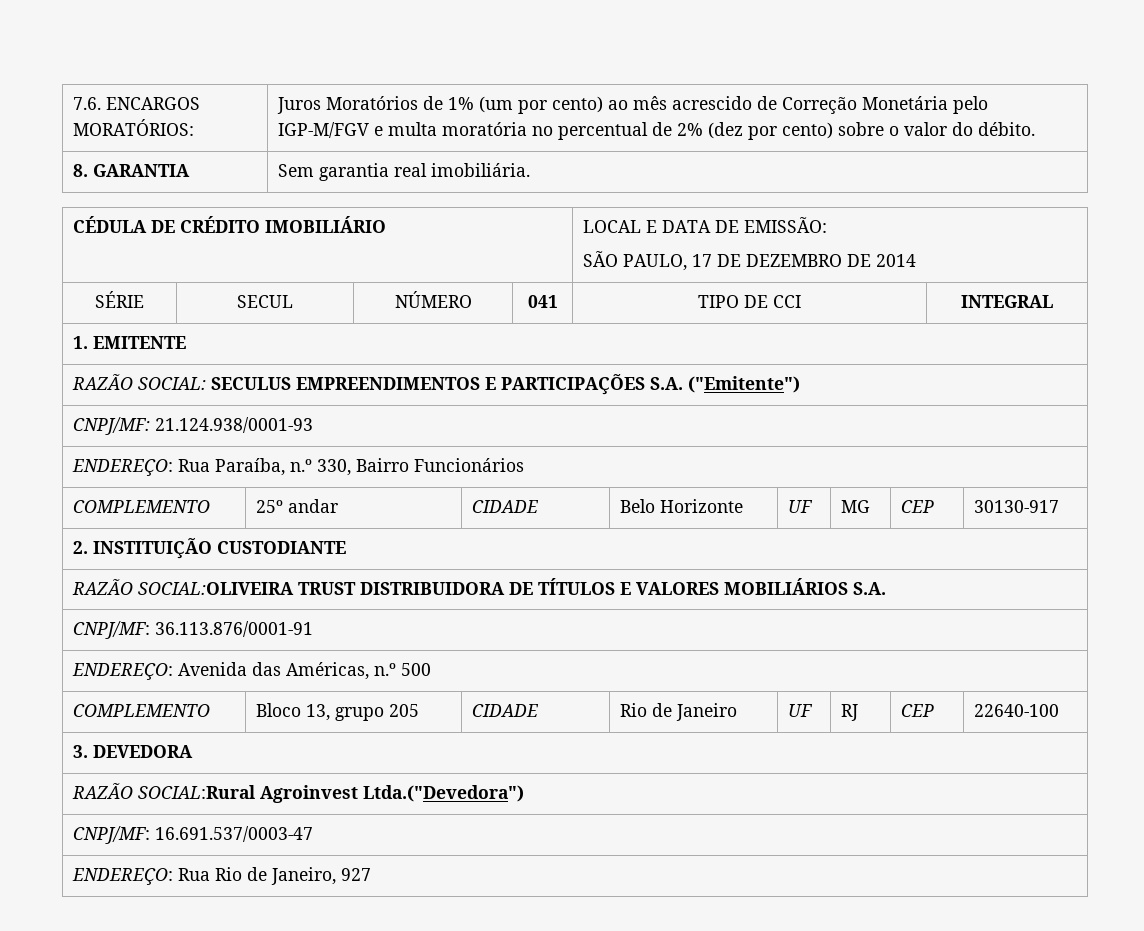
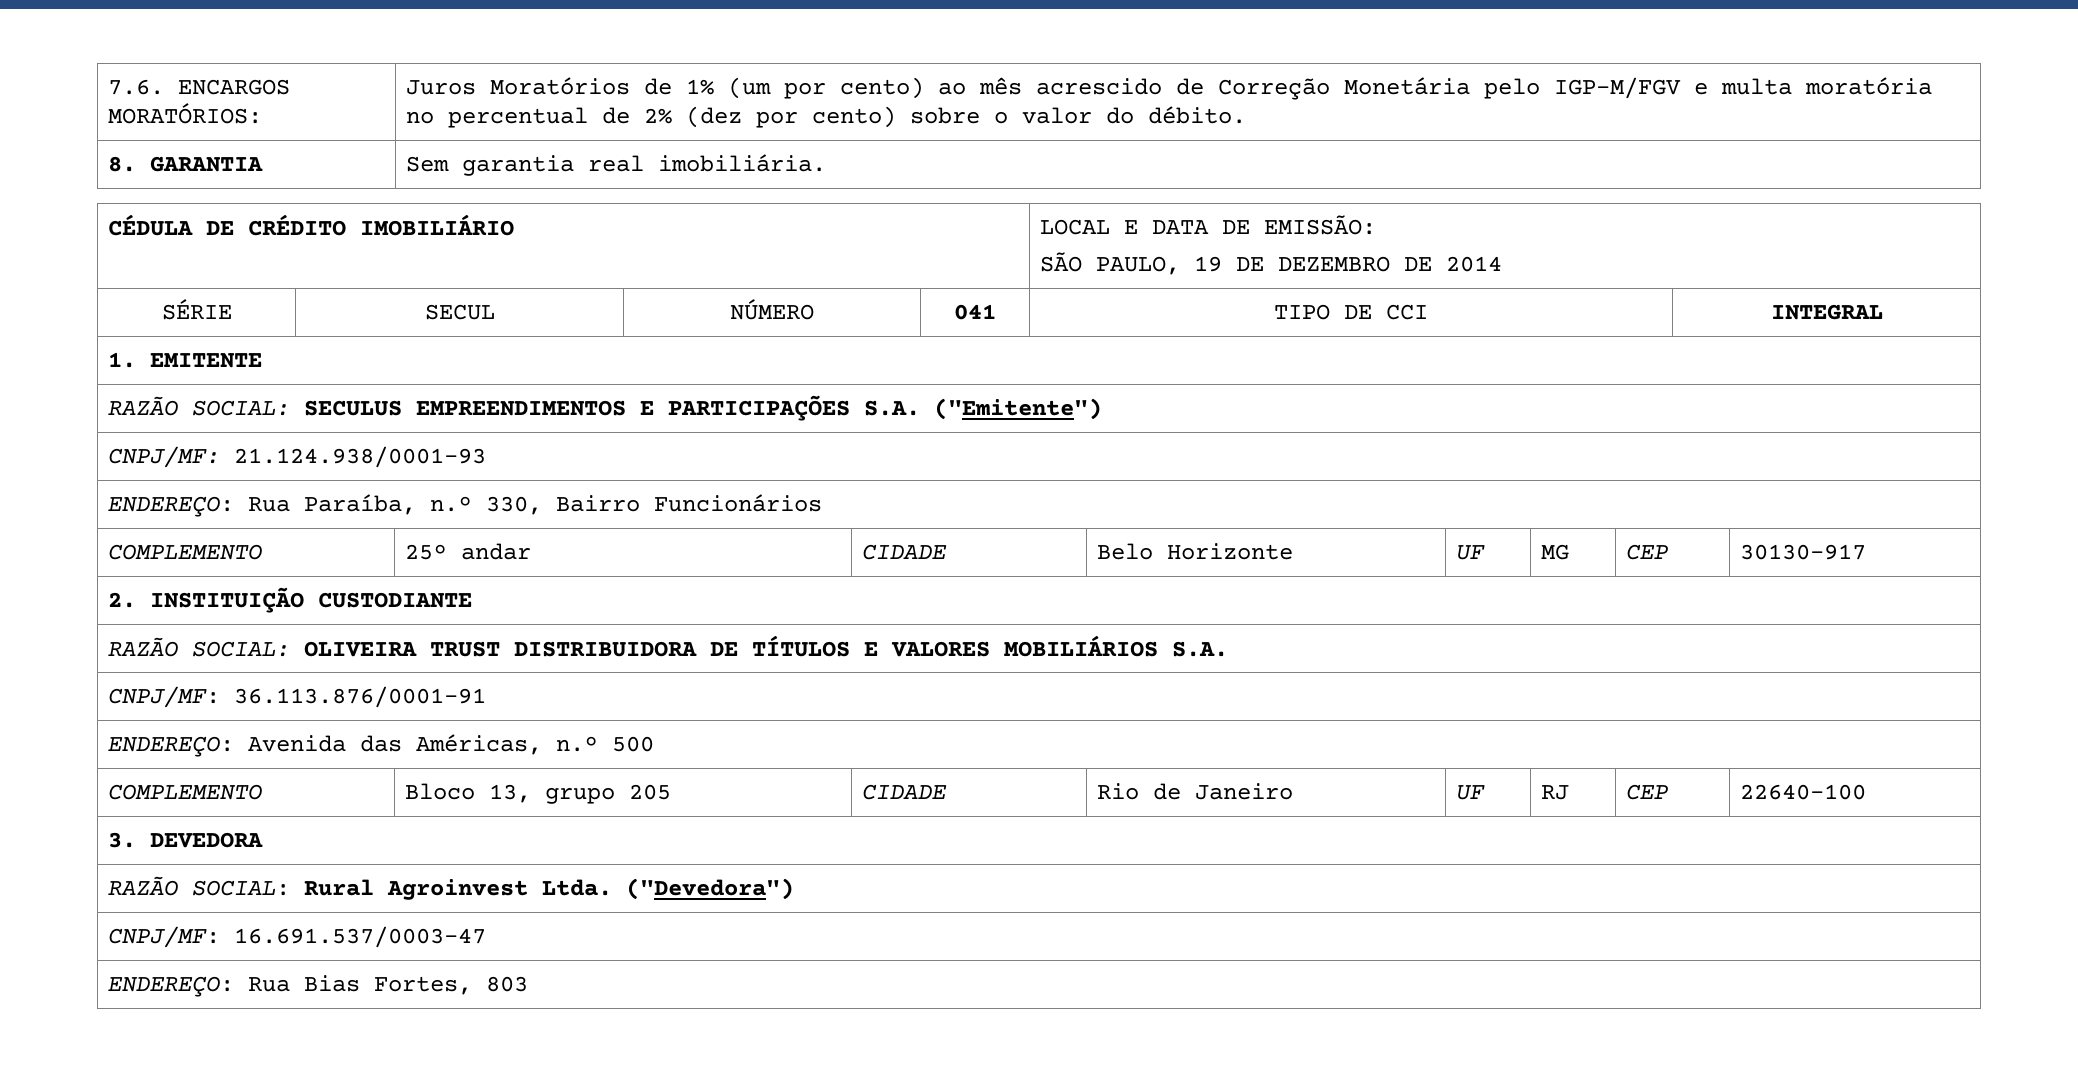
  CÉDULA DE CRÉDITO IMOBILIÁRIO | LOCAL E DATA DE EMISSÃO:
- SÃO PAULO, 17 DE DEZEMBRO DE 2014
+ SÃO PAULO, 19 DE DEZEMBRO DE 2014
- RAZÃO SOCIAL:OLIVEIRA TRUST DISTRIBUIDORA DE TÍTULOS E VALORES MOBILIÁRIOS S.A.
+ RAZÃO SOCIAL: OLIVEIRA TRUST DISTRIBUIDORA DE TÍTULOS E VALORES MOBILIÁRIOS S.A.
- RAZÃO SOCIAL:Rural Agroinvest Ltda.("Devedora")
+ RAZÃO SOCIAL: Rural Agroinvest Ltda. ("Devedora")
- ENDEREÇO: Rua Rio de Janeiro, 927
+ ENDEREÇO: Rua Bias Fortes, 803

